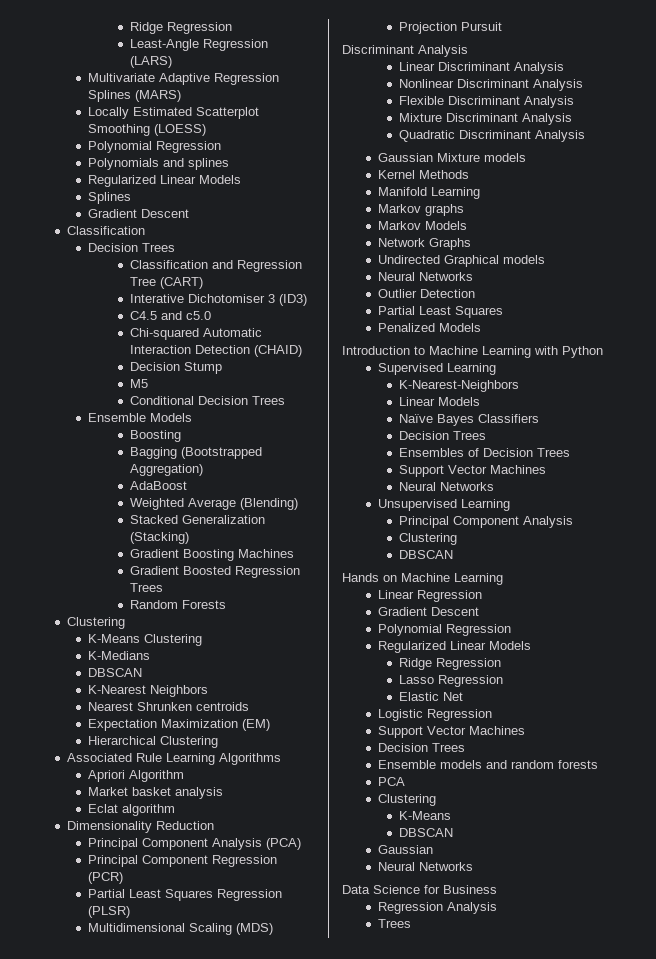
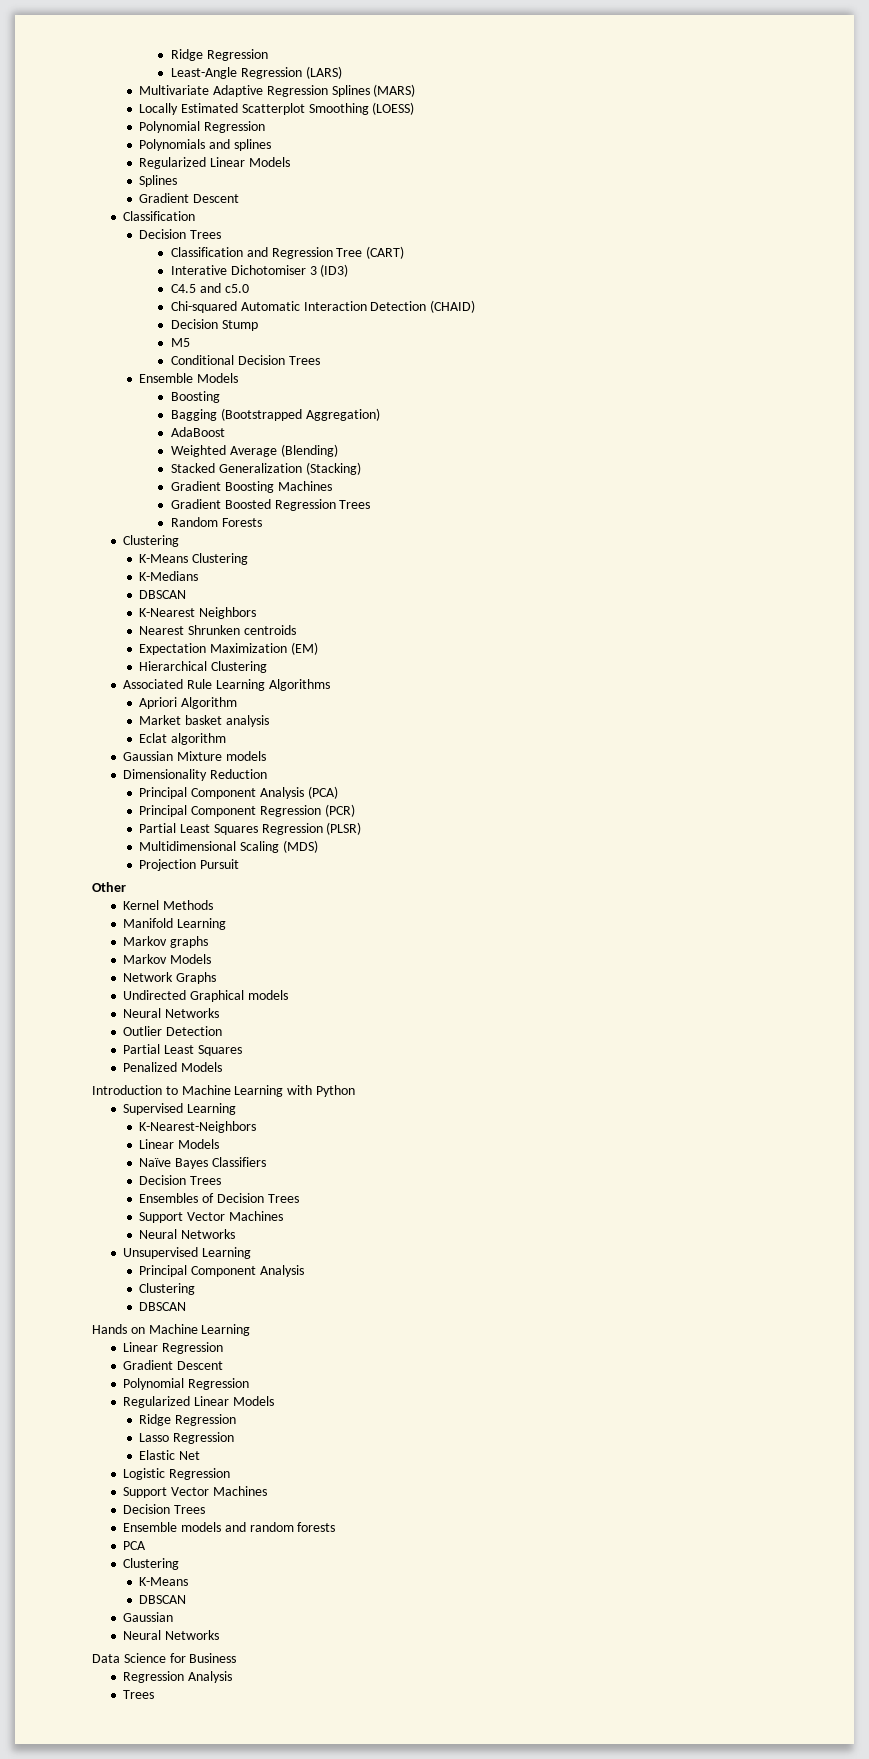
+ Gaussian Mixture models
  Projection Pursuit
- Discriminant Analysis
- Linear Discriminant Analysis
- Nonlinear Discriminant Analysis
- Flexible Discriminant Analysis
- Mixture Discriminant Analysis
- Quadratic Discriminant Analysis
- Gaussian Mixture models
+ Other

